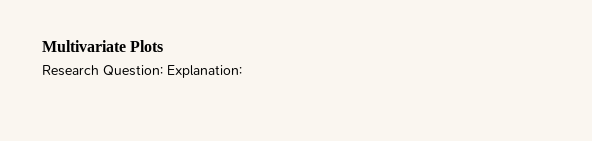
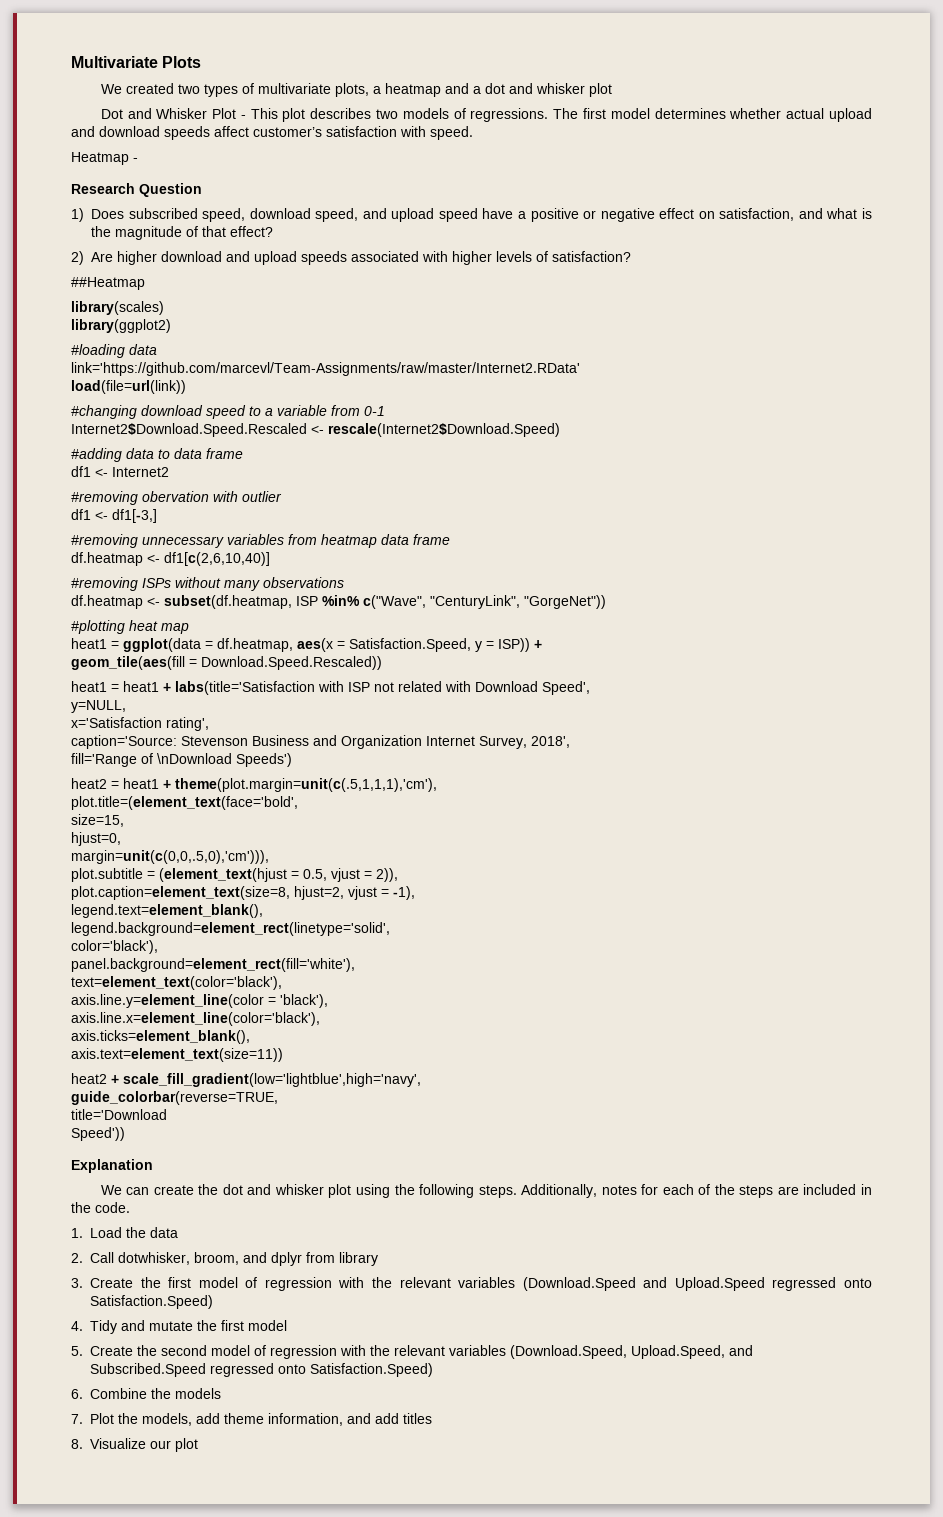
- Research Question: Explanation:
+ We created two types of multivariate plots, a heatmap and a dot and whisker plot
+ Dot and Whisker Plot - This plot describes two models of regressions. The first model determines whether actual upload and download speeds affect customer’s satisfaction with speed.
+ Heatmap -
+ Research Question
+ 1) Does subscribed speed, download speed, and upload speed have a positive or negative effect on satisfaction, and what is the magnitude of that effect?
+ 2) Are higher download and upload speeds associated with higher levels of satisfaction?
+ ##Heatmap
+ library(scales)
+ library(ggplot2)
+ #loading data
+ link='https://github.com/marcevl/Team-Assignments/raw/master/Internet2.RData'
+ load(file=url(link))
+ #changing download speed to a variable from 0-1
+ Internet2$Download.Speed.Rescaled <- rescale(Internet2$Download.Speed)
+ #adding data to data frame
+ df1 <- Internet2
+ #removing obervation with outlier
+ df1 <- df1[-3,]
+ #removing unnecessary variables from heatmap data frame
+ df.heatmap <- df1[c(2,6,10,40)]
+ #removing ISPs without many observations
+ df.heatmap <- subset(df.heatmap, ISP %in% c("Wave", "CenturyLink", "GorgeNet"))
+ #plotting heat map
+ heat1 = ggplot(data = df.heatmap, aes(x = Satisfaction.Speed, y = ISP)) +
+ geom_tile(aes(fill = Download.Speed.Rescaled))
+ heat1 = heat1 + labs(title='Satisfaction with ISP not related with Download Speed',
+ y=NULL,
+ x='Satisfaction rating',
+ caption='Source: Stevenson Business and Organization Internet Survey, 2018',
+ fill='Range of \nDownload Speeds')
+ heat2 = heat1 + theme(plot.margin=unit(c(.5,1,1,1),'cm'),
+ plot.title=(element_text(face='bold',
+ size=15,
+ hjust=0,
+ margin=unit(c(0,0,.5,0),'cm'))),
+ plot.subtitle = (element_text(hjust = 0.5, vjust = 2)),
+ plot.caption=element_text(size=8, hjust=2, vjust = -1),
+ legend.text=element_blank(),
+ legend.background=element_rect(linetype='solid',
+ color='black'),
+ panel.background=element_rect(fill='white'),
+ text=element_text(color='black'),
+ axis.line.y=element_line(color = 'black'),
+ axis.line.x=element_line(color='black'),
+ axis.ticks=element_blank(),
+ axis.text=element_text(size=11))
+ heat2 + scale_fill_gradient(low='lightblue',high='navy',
+ guide_colorbar(reverse=TRUE,
+ title='Download
+ Speed'))
+ Explanation
+ We can create the dot and whisker plot using the following steps. Additionally, notes for each of the steps are included in the code.
+ 1. Load the data
+ 2. Call dotwhisker, broom, and dplyr from library
+ 3. Create the first model of regression with the relevant variables (Download.Speed and Upload.Speed regressed onto Satisfaction.Speed)
+ 4. Tidy and mutate the first model
+ 5. Create the second model of regression with the relevant variables (Download.Speed, Upload.Speed, and Subscribed.Speed regressed onto Satisfaction.Speed)
+ 6. Combine the models
+ 7. Plot the models, add theme information, and add titles
+ 8. Visualize our plot

